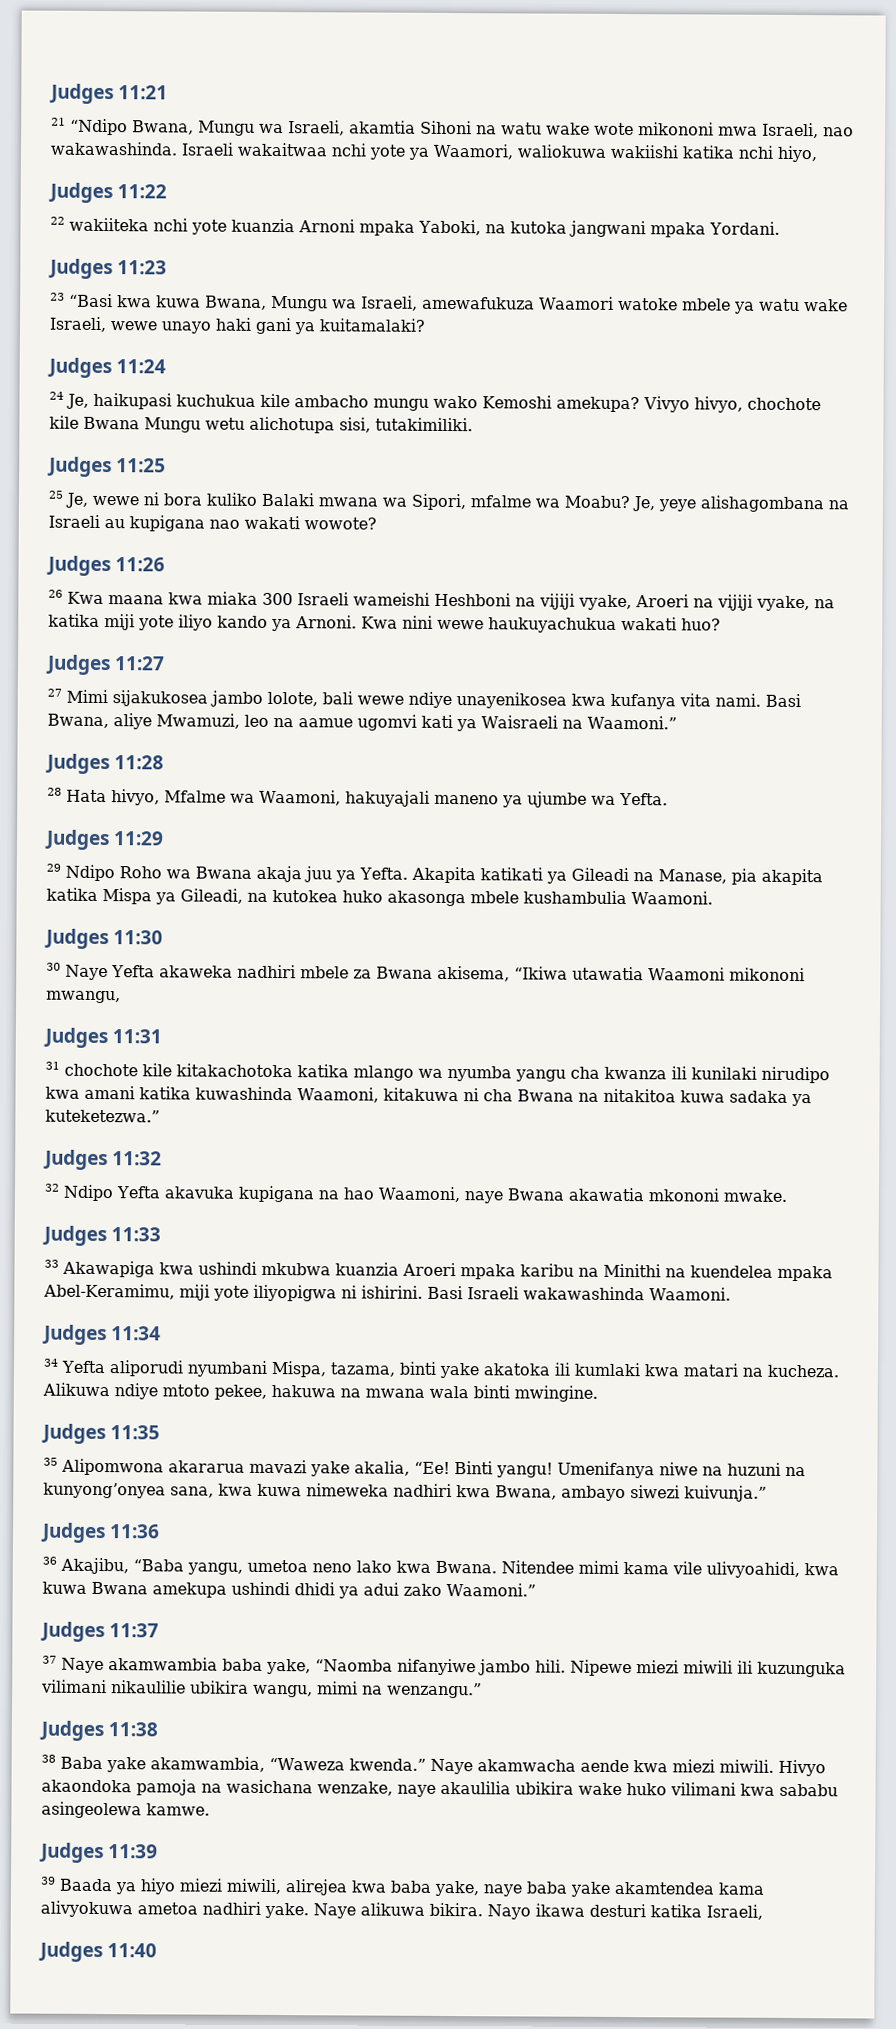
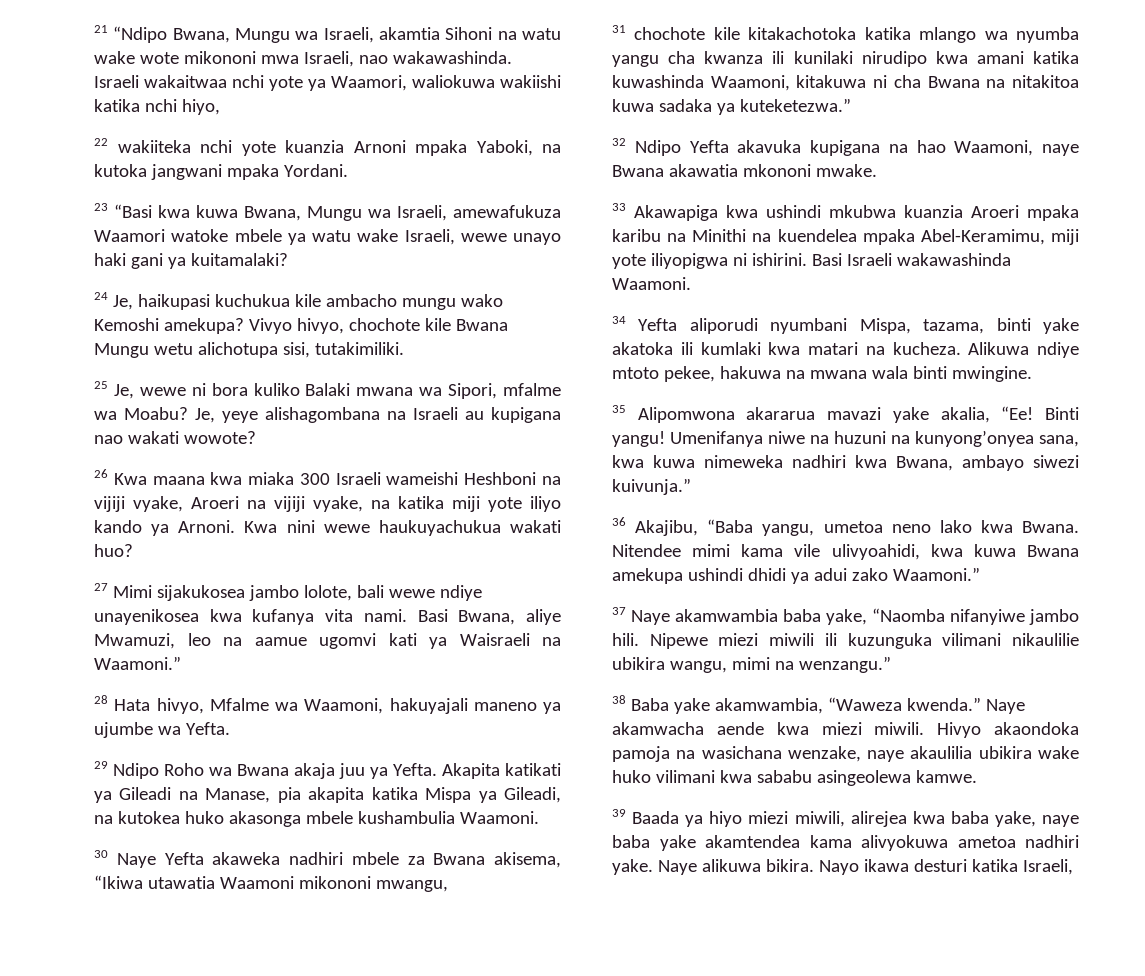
- Judges 11:21
- Judges 11:22
- Judges 11:23
- Judges 11:24
- Judges 11:25
- Judges 11:26
- Judges 11:27
- Judges 11:28
- Judges 11:29
- Judges 11:30
- Judges 11:31
- Judges 11:32
- Judges 11:33
- Judges 11:34
- Judges 11:35
- Judges 11:36
- Judges 11:37
- Judges 11:38
- Judges 11:39
- Judges 11:40

